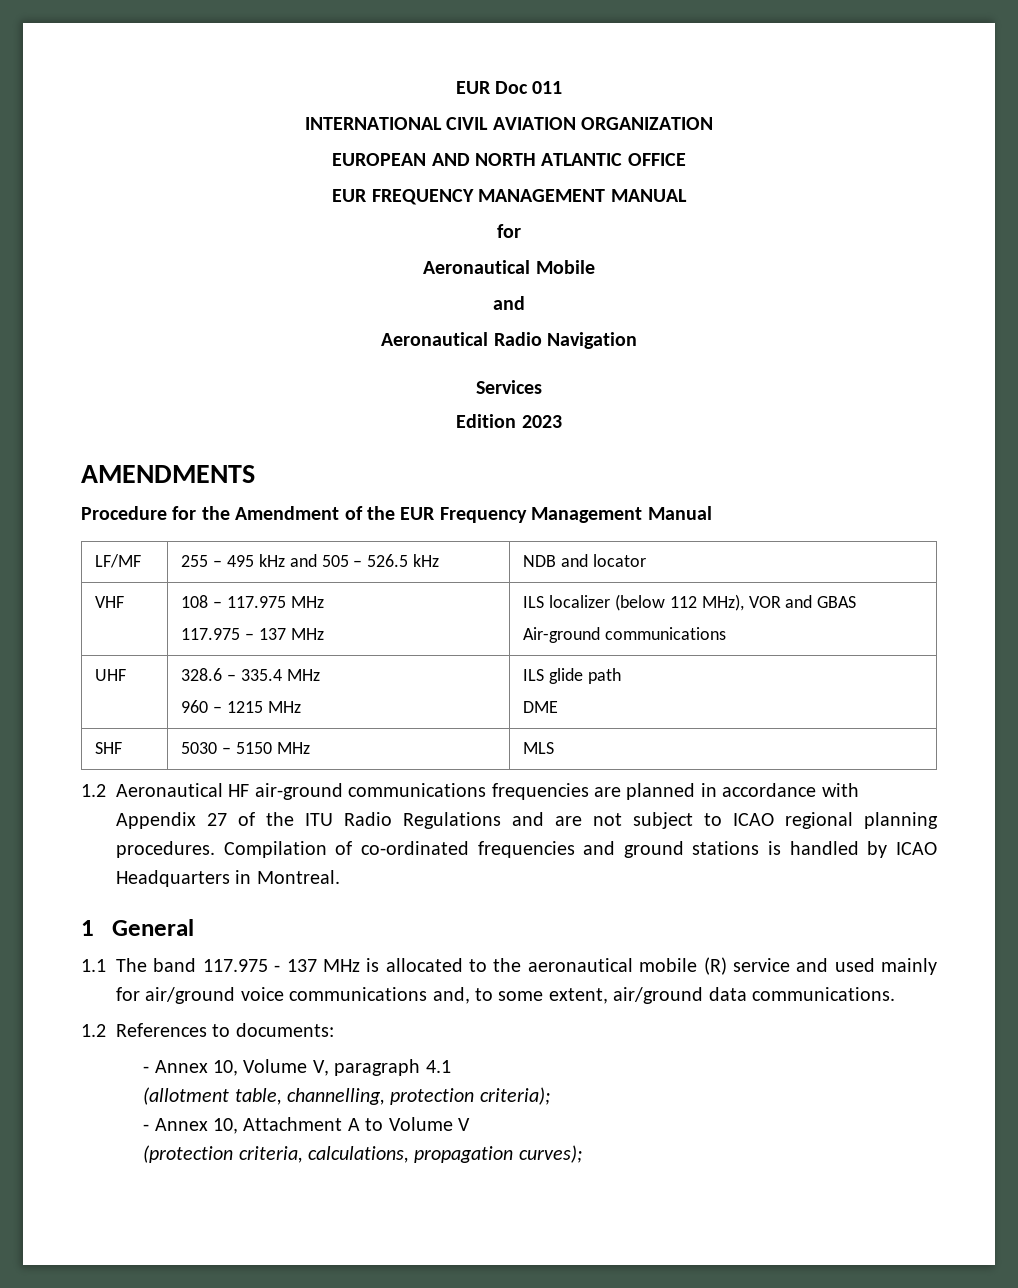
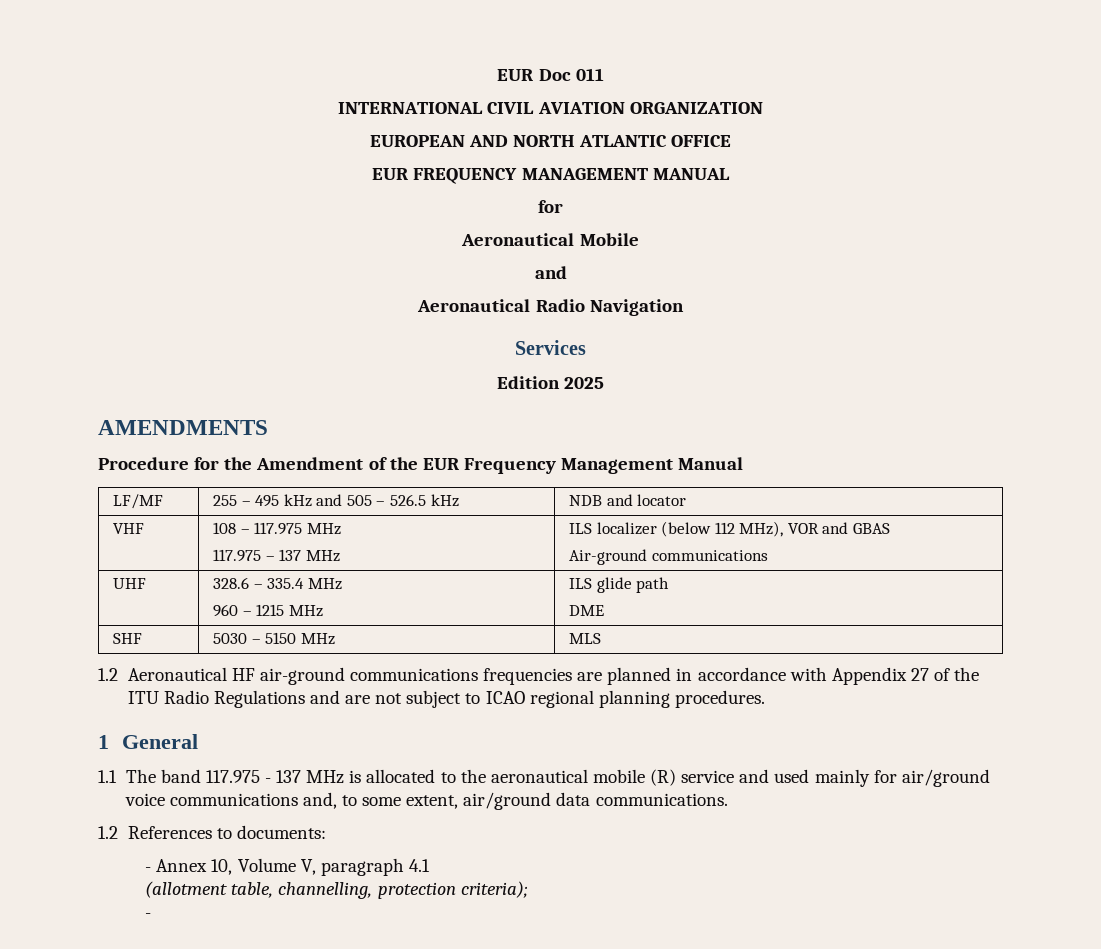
- Edition 2023
+ Edition 2025
- Compilation of co-ordinated frequencies and ground stations is handled by ICAO Headquarters in Montreal.
  (allotment table, channelling, protection criteria);
- - Annex 10, Attachment A to Volume V
- (protection criteria, calculations, propagation curves);
+ -

